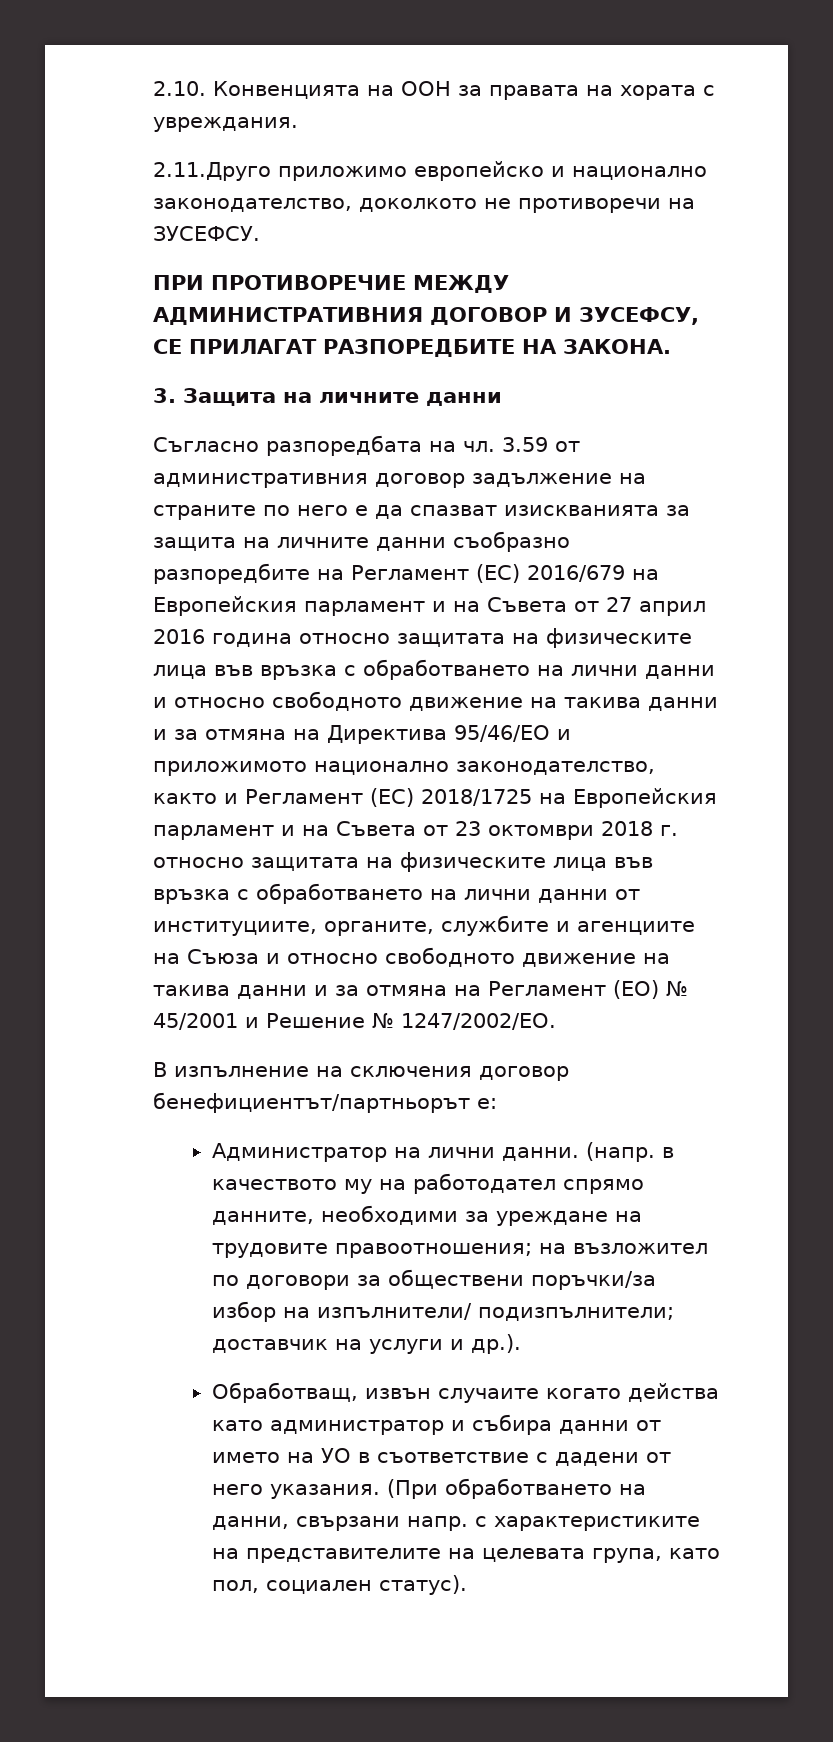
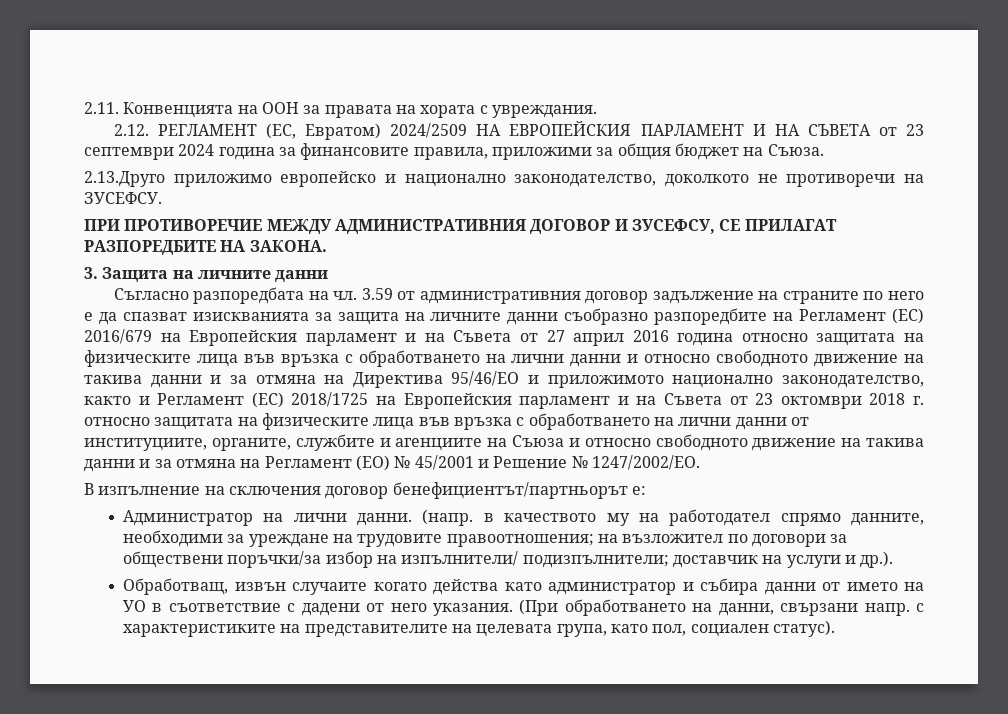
- 2.10. Конвенцията на ООН за правата на хората с увреждания.
+ 2.11. Конвенцията на ООН за правата на хората с увреждания.
- 2.11.Друго приложимо европейско и национално законодателство, доколкото не противоречи на ЗУСЕФСУ.
+ 2.12. РЕГЛАМЕНТ (ЕС, Евратом) 2024/2509 НА ЕВРОПЕЙСКИЯ ПАРЛАМЕНТ И НА СЪВЕТА от 23 септември 2024 година за финансовите правила, приложими за общия бюджет на Съюза.
+ 2.13.Друго приложимо европейско и национално законодателство, доколкото не противоречи на ЗУСЕФСУ.

